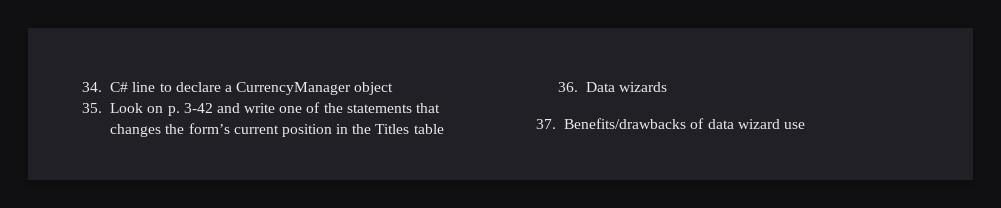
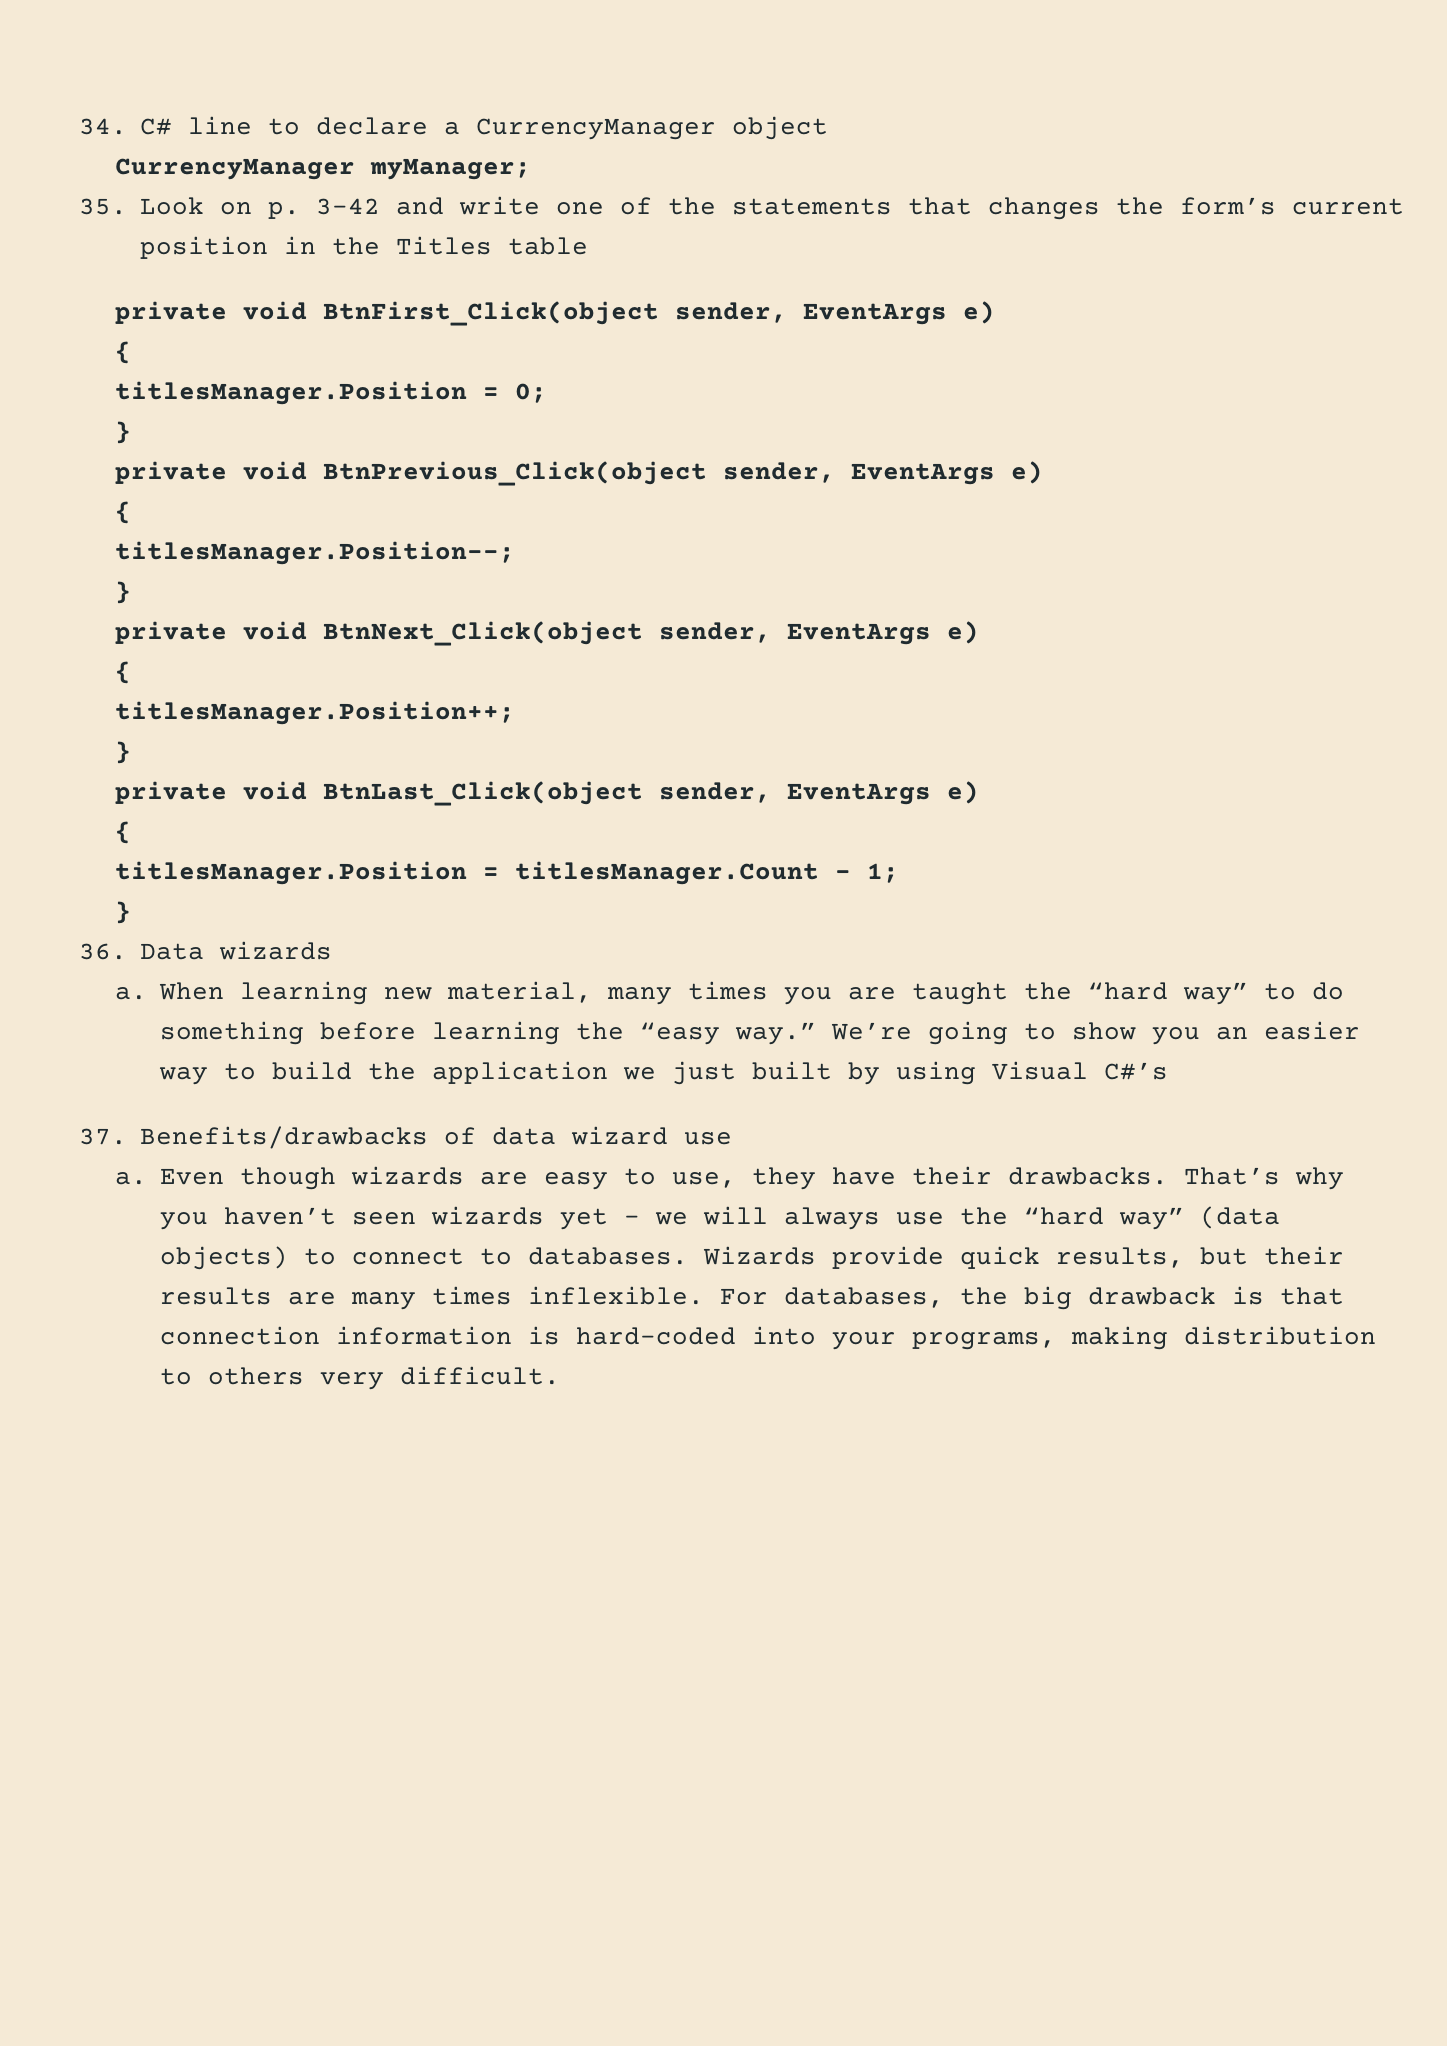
+ CurrencyManager myManager;
+ private void BtnFirst_Click(object sender, EventArgs e)
+ {
+ titlesManager.Position = 0;
+ }
+ private void BtnPrevious_Click(object sender, EventArgs e)
+ {
+ titlesManager.Position--;
+ }
+ private void BtnNext_Click(object sender, EventArgs e)
+ {
+ titlesManager.Position++;
+ }
+ private void BtnLast_Click(object sender, EventArgs e)
+ {
+ titlesManager.Position = titlesManager.Count - 1;
+ }
  36. Data wizards
+ a. When learning new material, many times you are taught the “hard way” to do something before learning the “easy way.” We’re going to show you an easier way to build the application we just built by using Visual C#’s
+ a. Even though wizards are easy to use, they have their drawbacks. That’s why you haven’t seen wizards yet – we will always use the “hard way” (data objects) to connect to databases. Wizards provide quick results, but their results are many times inflexible. For databases, the big drawback is that connection information is hard-coded into your programs, making distribution to others very difficult.

